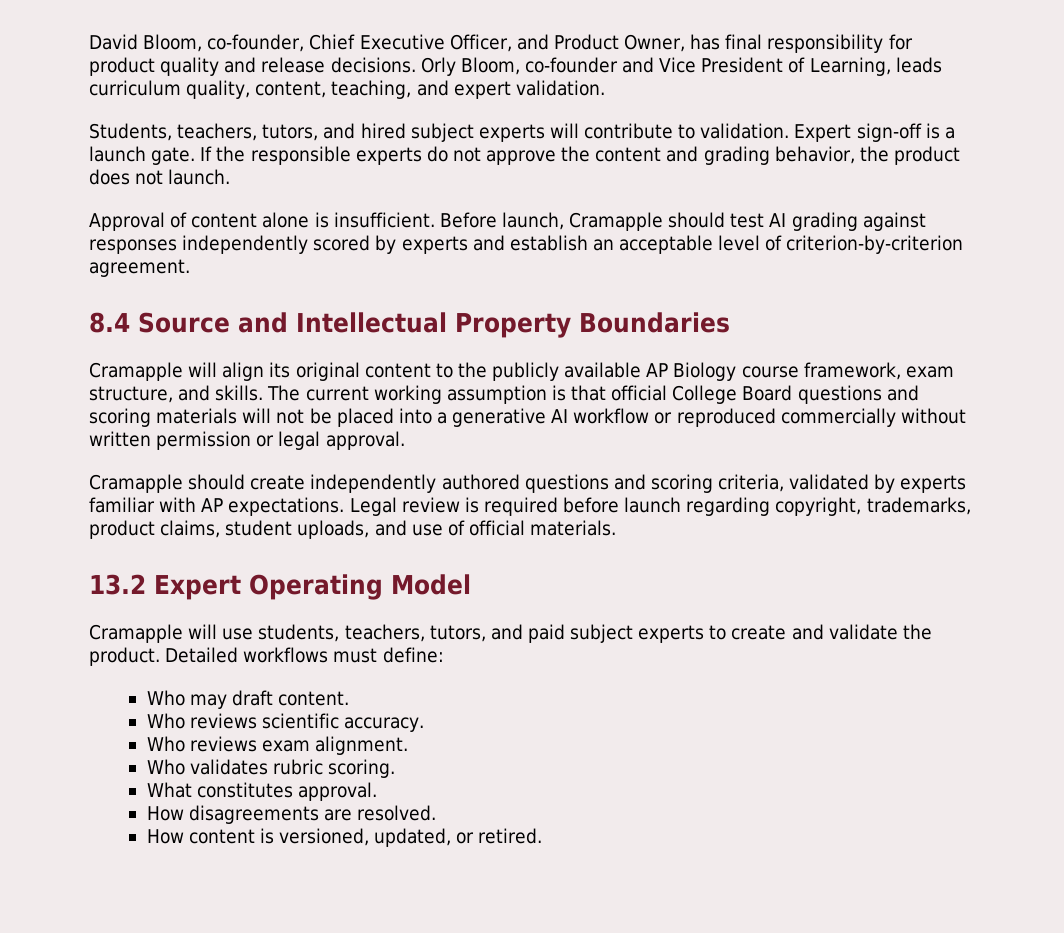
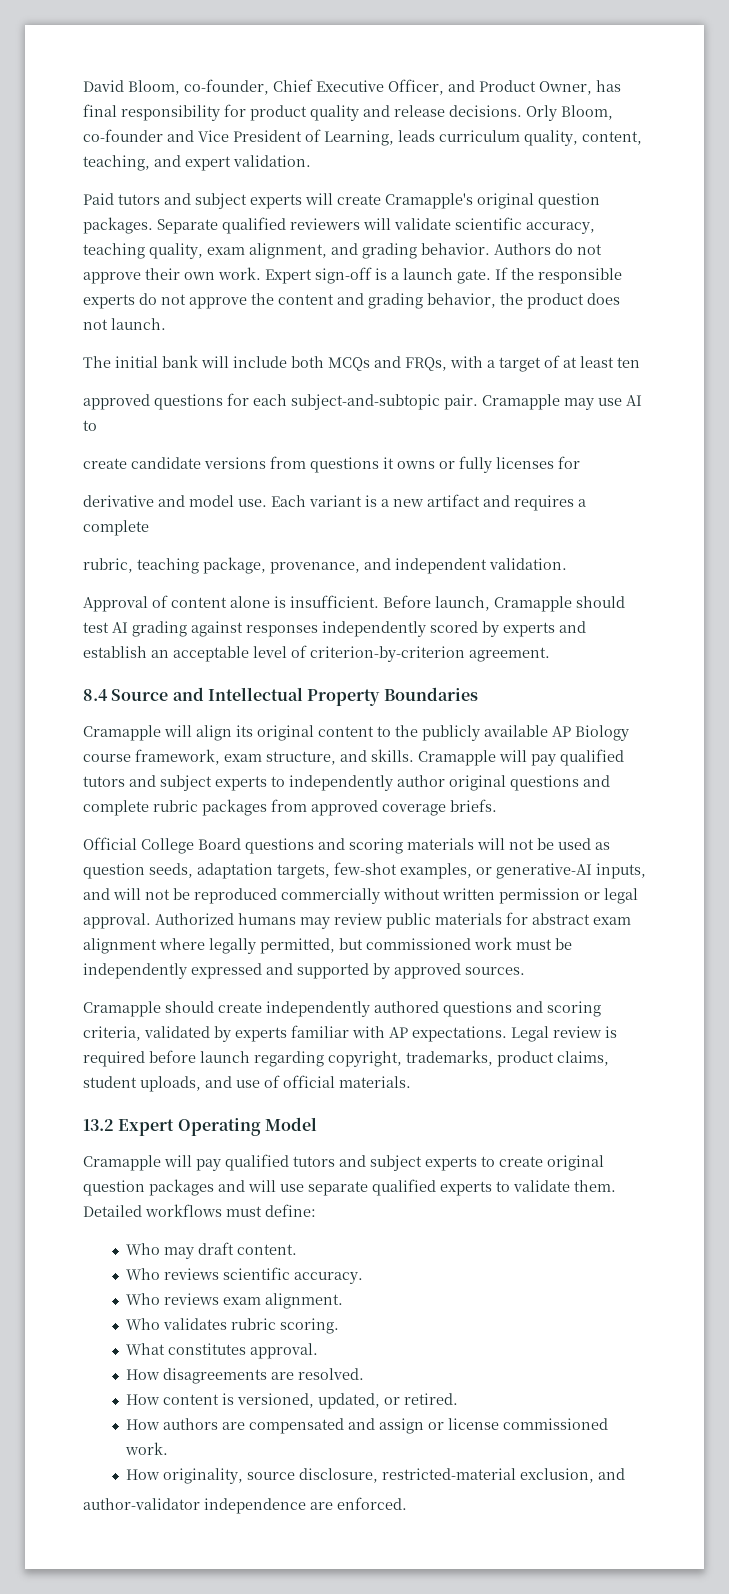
- Students, teachers, tutors, and hired subject experts will contribute to validation.
+ Paid tutors and subject experts will create Cramapple's original question packages. Separate qualified reviewers will validate scientific accuracy, teaching quality, exam alignment, and grading behavior. Authors do not approve their own work.
+ The initial bank will include both MCQs and FRQs, with a target of at least ten
+ approved questions for each subject-and-subtopic pair. Cramapple may use AI to
+ create candidate versions from questions it owns or fully licenses for
+ derivative and model use. Each variant is a new artifact and requires a complete
+ rubric, teaching package, provenance, and independent validation.
- The current working assumption is that official College Board questions and scoring materials will not be placed into a generative AI workflow or reproduced commercially without written permission or legal approval.
+ Cramapple will pay qualified tutors and subject experts to independently author original questions and complete rubric packages from approved coverage briefs.
+ Official College Board questions and scoring materials will not be used as question seeds, adaptation targets, few-shot examples, or generative-AI inputs, and will not be reproduced commercially without written permission or legal approval. Authorized humans may review public materials for abstract exam alignment where legally permitted, but commissioned work must be independently expressed and supported by approved sources.
- Cramapple will use students, teachers, tutors, and paid subject experts to create and validate the product.
+ Cramapple will pay qualified tutors and subject experts to create original question packages and will use separate qualified experts to validate them.
+ How authors are compensated and assign or license commissioned work.
+ How originality, source disclosure, restricted-material exclusion, and
+ author-validator independence are enforced.

